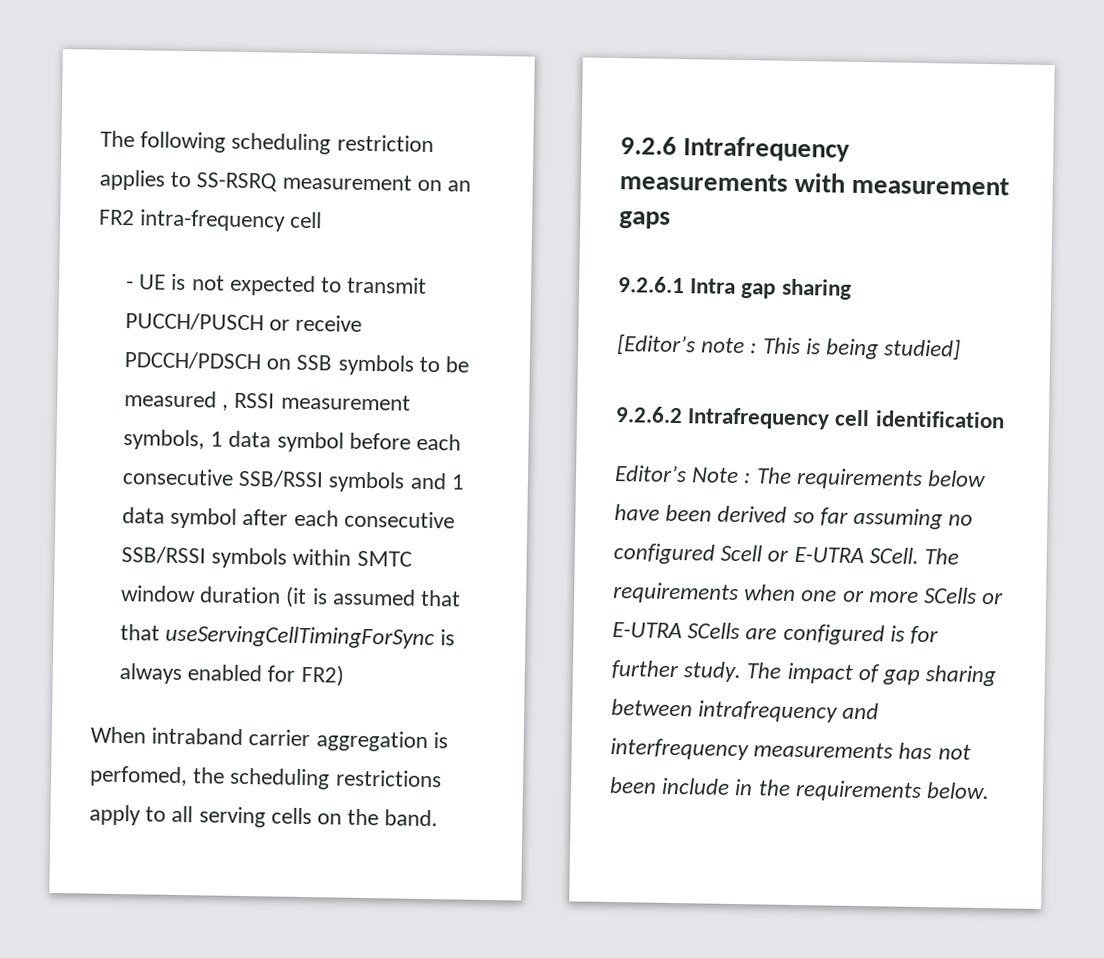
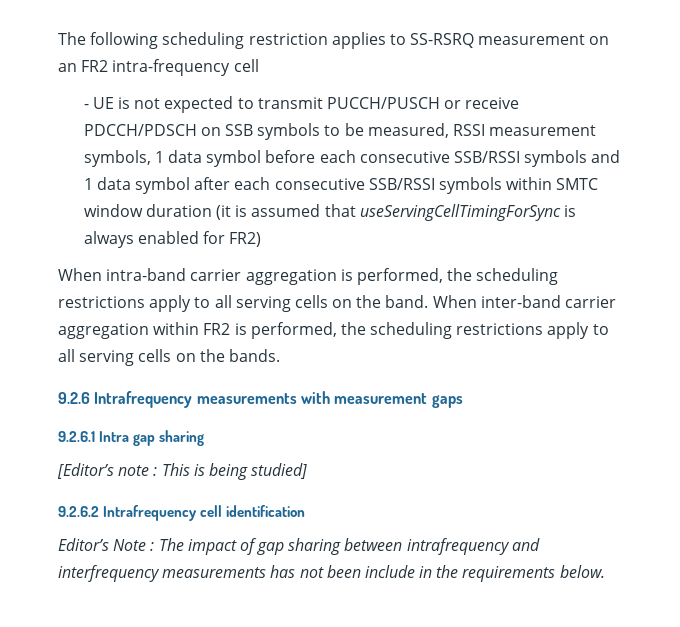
- - UE is not expected to transmit PUCCH/PUSCH or receive PDCCH/PDSCH on SSB symbols to be measured , RSSI measurement symbols, 1 data symbol before each consecutive SSB/RSSI symbols and 1 data symbol after each consecutive SSB/RSSI symbols within SMTC window duration (it is assumed that that useServingCellTimingForSync is always enabled for FR2)
+ - UE is not expected to transmit PUCCH/PUSCH or receive PDCCH/PDSCH on SSB symbols to be measured, RSSI measurement symbols, 1 data symbol before each consecutive SSB/RSSI symbols and 1 data symbol after each consecutive SSB/RSSI symbols within SMTC window duration (it is assumed that useServingCellTimingForSync is always enabled for FR2)
- When intraband carrier aggregation is perfomed, the scheduling restrictions apply to all serving cells on the band.
+ When intra-band carrier aggregation is performed, the scheduling restrictions apply to all serving cells on the band. When inter-band carrier aggregation within FR2 is performed, the scheduling restrictions apply to all serving cells on the bands.
- Editor’s Note : The requirements below have been derived so far assuming no configured Scell or E-UTRA SCell. The requirements when one or more SCells or E-UTRA SCells are configured is for further study. The impact of gap sharing between intrafrequency and interfrequency measurements has not been include in the requirements below.
+ Editor’s Note : The impact of gap sharing between intrafrequency and interfrequency measurements has not been include in the requirements below.

